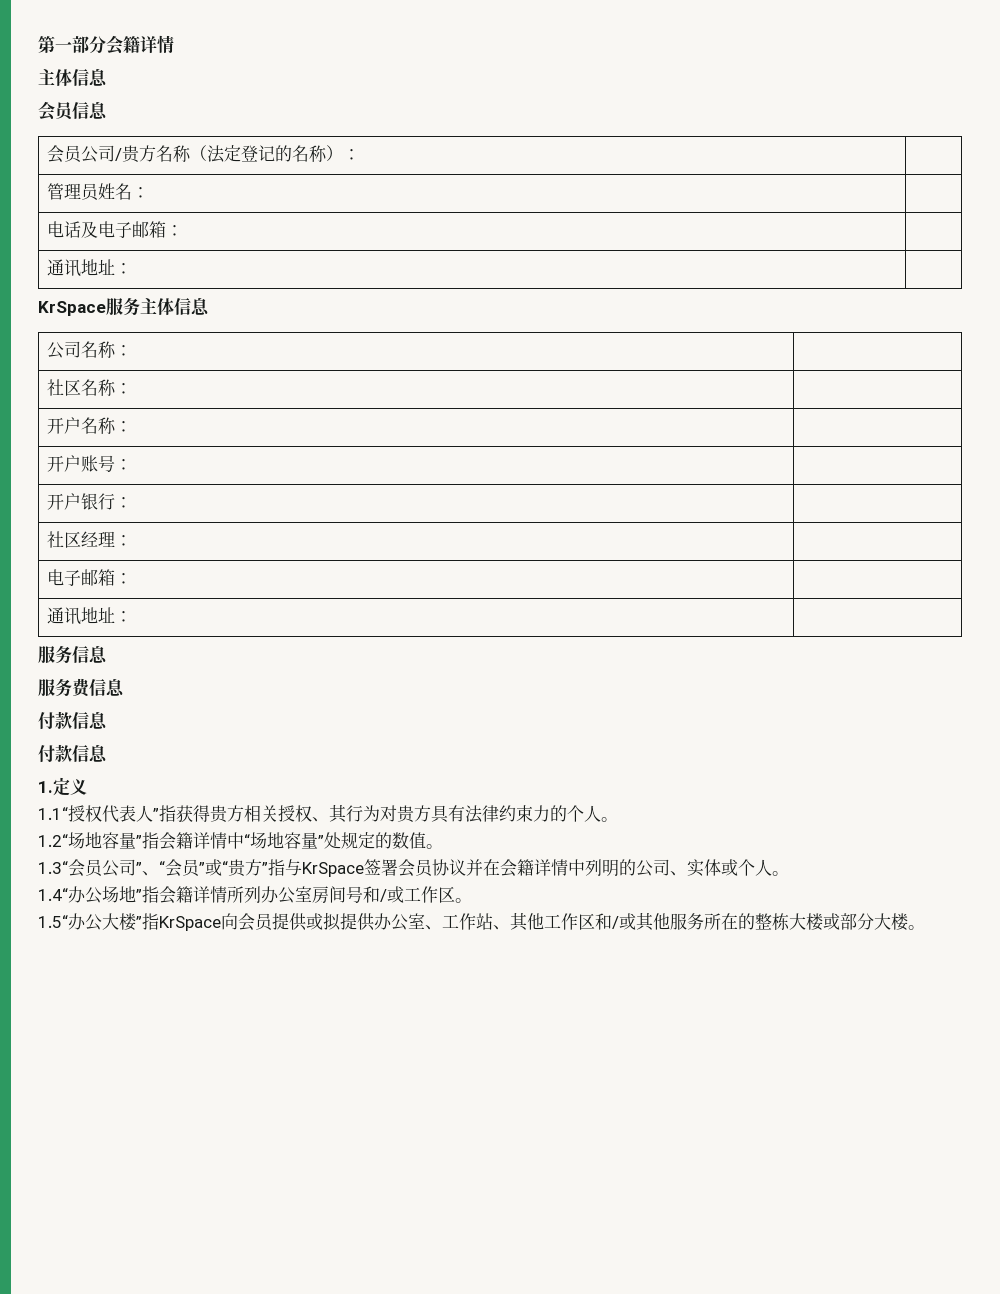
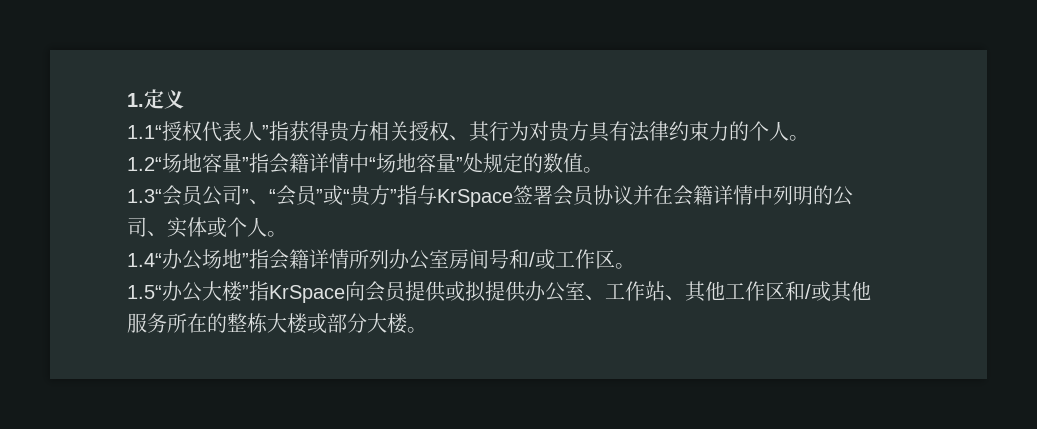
- 第一部分会籍详情
- 主体信息
- 会员信息
- 会员公司/贵方名称（法定登记的名称）： |
- 管理员姓名： |
- 电话及电子邮箱： |
- 通讯地址： |
- KrSpace服务主体信息
- 公司名称： |
- 社区名称： |
- 开户名称： |
- 开户账号： |
- 开户银行： |
- 社区经理： |
- 电子邮箱： |
- 通讯地址： |
- 服务信息
- 服务费信息
- 付款信息
- 付款信息

